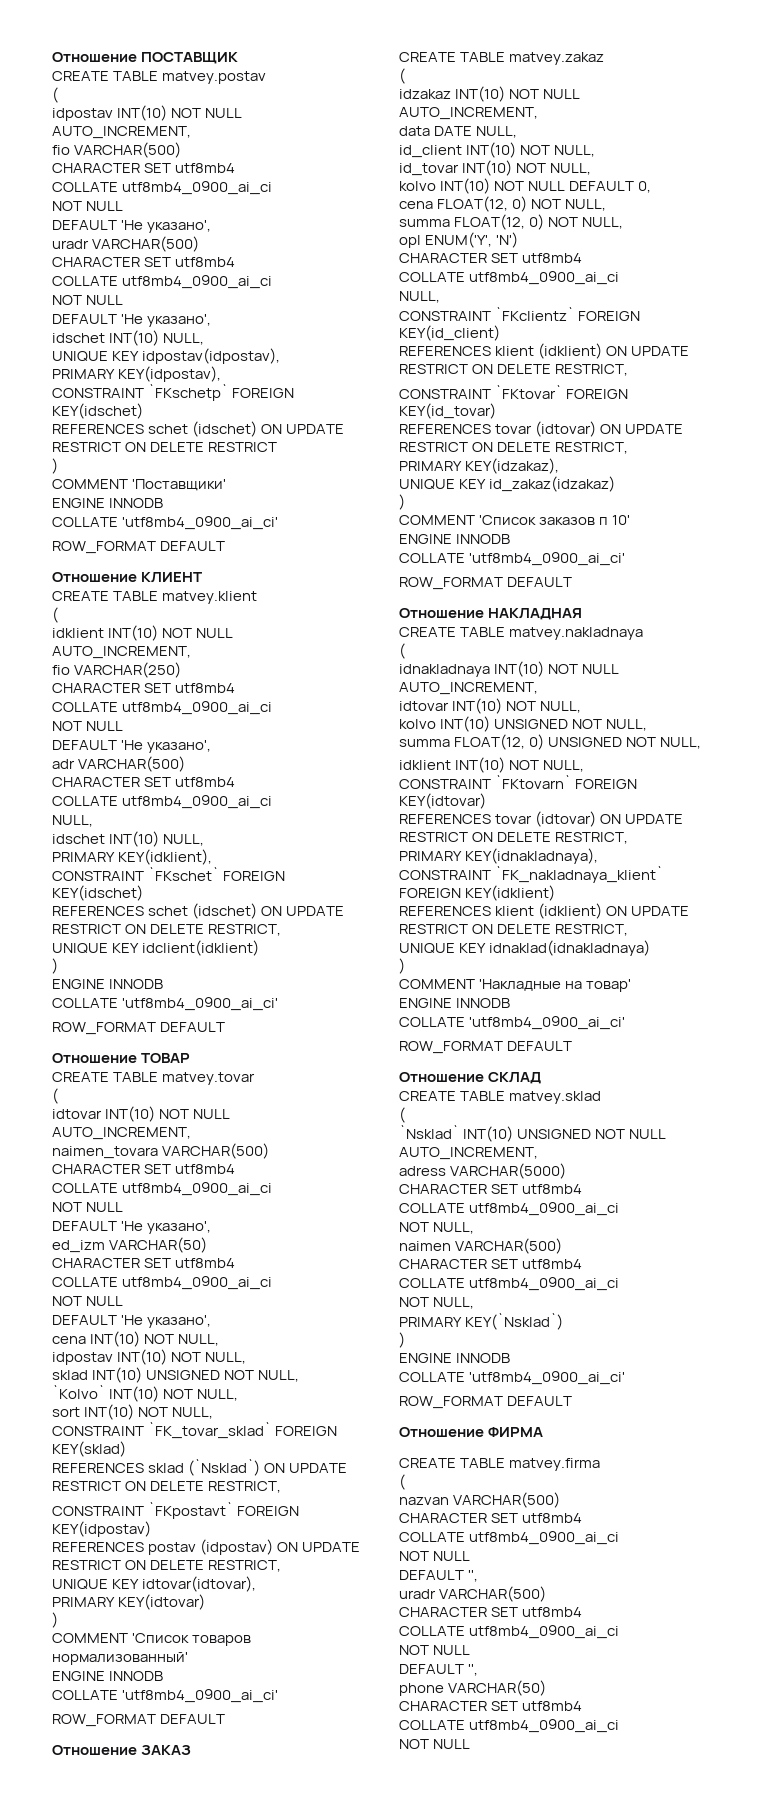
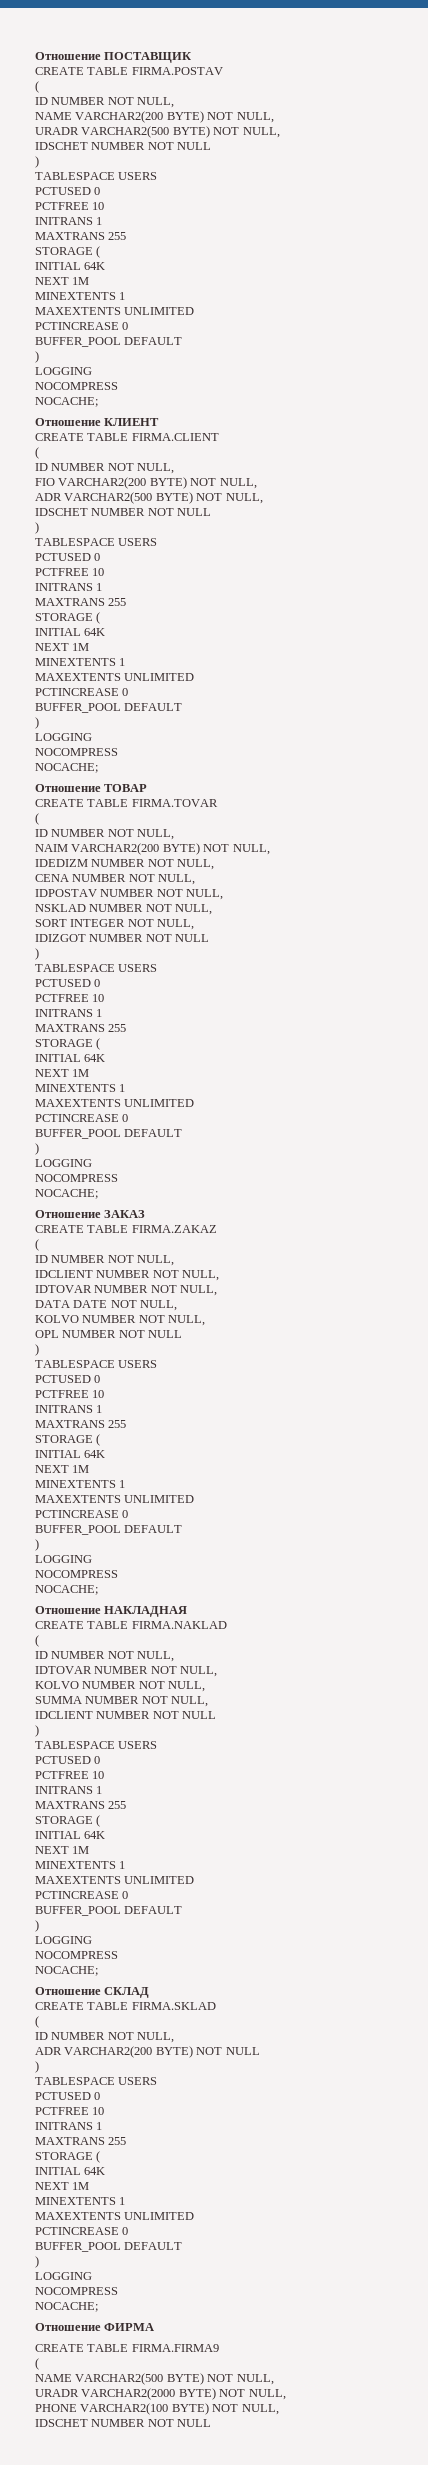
- CREATE TABLE matvey.postav
+ CREATE TABLE FIRMA.POSTAV
  (
- idpostav INT(10) NOT NULL AUTO_INCREMENT,
- fio VARCHAR(500)
- CHARACTER SET utf8mb4
- COLLATE utf8mb4_0900_ai_ci
- NOT NULL
- DEFAULT 'Не указано',
- uradr VARCHAR(500)
- CHARACTER SET utf8mb4
- COLLATE utf8mb4_0900_ai_ci
- NOT NULL
- DEFAULT 'Не указано',
- idschet INT(10) NULL,
- UNIQUE KEY idpostav(idpostav),
- PRIMARY KEY(idpostav),
- CONSTRAINT `FKschetp` FOREIGN KEY(idschet)
- REFERENCES schet (idschet) ON UPDATE RESTRICT ON DELETE RESTRICT
+ ID NUMBER NOT NULL,
+ NAME VARCHAR2(200 BYTE) NOT NULL,
+ URADR VARCHAR2(500 BYTE) NOT NULL,
+ IDSCHET NUMBER NOT NULL
  )
- COMMENT 'Поставщики'
- ENGINE INNODB
- COLLATE 'utf8mb4_0900_ai_ci'
- ROW_FORMAT DEFAULT
+ TABLESPACE USERS
+ PCTUSED 0
+ PCTFREE 10
+ INITRANS 1
+ MAXTRANS 255
+ STORAGE (
+ INITIAL 64K
+ NEXT 1M
+ MINEXTENTS 1
+ MAXEXTENTS UNLIMITED
+ PCTINCREASE 0
+ BUFFER_POOL DEFAULT
+ )
+ LOGGING
+ NOCOMPRESS
+ NOCACHE;
- CREATE TABLE matvey.klient
+ CREATE TABLE FIRMA.CLIENT
  (
- idklient INT(10) NOT NULL AUTO_INCREMENT,
- fio VARCHAR(250)
- CHARACTER SET utf8mb4
- COLLATE utf8mb4_0900_ai_ci
- NOT NULL
- DEFAULT 'Не указано',
- adr VARCHAR(500)
- CHARACTER SET utf8mb4
- COLLATE utf8mb4_0900_ai_ci
- NULL,
- idschet INT(10) NULL,
- PRIMARY KEY(idklient),
- CONSTRAINT `FKschet` FOREIGN KEY(idschet)
- REFERENCES schet (idschet) ON UPDATE RESTRICT ON DELETE RESTRICT,
- UNIQUE KEY idclient(idklient)
+ ID NUMBER NOT NULL,
+ FIO VARCHAR2(200 BYTE) NOT NULL,
+ ADR VARCHAR2(500 BYTE) NOT NULL,
+ IDSCHET NUMBER NOT NULL
  )
- ENGINE INNODB
- COLLATE 'utf8mb4_0900_ai_ci'
- ROW_FORMAT DEFAULT
+ TABLESPACE USERS
+ PCTUSED 0
+ PCTFREE 10
+ INITRANS 1
+ MAXTRANS 255
+ STORAGE (
+ INITIAL 64K
+ NEXT 1M
+ MINEXTENTS 1
+ MAXEXTENTS UNLIMITED
+ PCTINCREASE 0
+ BUFFER_POOL DEFAULT
+ )
+ LOGGING
+ NOCOMPRESS
+ NOCACHE;
- CREATE TABLE matvey.tovar
+ CREATE TABLE FIRMA.TOVAR
  (
- idtovar INT(10) NOT NULL AUTO_INCREMENT,
- naimen_tovara VARCHAR(500)
- CHARACTER SET utf8mb4
- COLLATE utf8mb4_0900_ai_ci
- NOT NULL
- DEFAULT 'Не указано',
- ed_izm VARCHAR(50)
- CHARACTER SET utf8mb4
- COLLATE utf8mb4_0900_ai_ci
- NOT NULL
- DEFAULT 'Не указано',
- cena INT(10) NOT NULL,
- idpostav INT(10) NOT NULL,
- sklad INT(10) UNSIGNED NOT NULL,
- `Kolvo` INT(10) NOT NULL,
- sort INT(10) NOT NULL,
- CONSTRAINT `FK_tovar_sklad` FOREIGN KEY(sklad)
- REFERENCES sklad (`Nsklad`) ON UPDATE RESTRICT ON DELETE RESTRICT,
- CONSTRAINT `FKpostavt` FOREIGN KEY(idpostav)
- REFERENCES postav (idpostav) ON UPDATE RESTRICT ON DELETE RESTRICT,
- UNIQUE KEY idtovar(idtovar),
- PRIMARY KEY(idtovar)
+ ID NUMBER NOT NULL,
+ NAIM VARCHAR2(200 BYTE) NOT NULL,
+ IDEDIZM NUMBER NOT NULL,
+ CENA NUMBER NOT NULL,
+ IDPOSTAV NUMBER NOT NULL,
+ NSKLAD NUMBER NOT NULL,
+ SORT INTEGER NOT NULL,
+ IDIZGOT NUMBER NOT NULL
  )
- COMMENT 'Список товаров нормализованный'
- ENGINE INNODB
- COLLATE 'utf8mb4_0900_ai_ci'
- ROW_FORMAT DEFAULT
+ TABLESPACE USERS
+ PCTUSED 0
+ PCTFREE 10
+ INITRANS 1
+ MAXTRANS 255
+ STORAGE (
+ INITIAL 64K
+ NEXT 1M
+ MINEXTENTS 1
+ MAXEXTENTS UNLIMITED
+ PCTINCREASE 0
+ BUFFER_POOL DEFAULT
+ )
+ LOGGING
+ NOCOMPRESS
+ NOCACHE;
- CREATE TABLE matvey.zakaz
+ CREATE TABLE FIRMA.ZAKAZ
  (
- idzakaz INT(10) NOT NULL AUTO_INCREMENT,
- data DATE NULL,
- id_client INT(10) NOT NULL,
- id_tovar INT(10) NOT NULL,
- kolvo INT(10) NOT NULL DEFAULT 0,
- cena FLOAT(12, 0) NOT NULL,
- summa FLOAT(12, 0) NOT NULL,
- opl ENUM('Y', 'N')
- CHARACTER SET utf8mb4
- COLLATE utf8mb4_0900_ai_ci
- NULL,
- CONSTRAINT `FKclientz` FOREIGN KEY(id_client)
- REFERENCES klient (idklient) ON UPDATE RESTRICT ON DELETE RESTRICT,
- CONSTRAINT `FKtovar` FOREIGN KEY(id_tovar)
- REFERENCES tovar (idtovar) ON UPDATE RESTRICT ON DELETE RESTRICT,
- PRIMARY KEY(idzakaz),
- UNIQUE KEY id_zakaz(idzakaz)
+ ID NUMBER NOT NULL,
+ IDCLIENT NUMBER NOT NULL,
+ IDTOVAR NUMBER NOT NULL,
+ DATA DATE NOT NULL,
+ KOLVO NUMBER NOT NULL,
+ OPL NUMBER NOT NULL
  )
- COMMENT 'Список заказов п 10'
- ENGINE INNODB
- COLLATE 'utf8mb4_0900_ai_ci'
- ROW_FORMAT DEFAULT
+ TABLESPACE USERS
+ PCTUSED 0
+ PCTFREE 10
+ INITRANS 1
+ MAXTRANS 255
+ STORAGE (
+ INITIAL 64K
+ NEXT 1M
+ MINEXTENTS 1
+ MAXEXTENTS UNLIMITED
+ PCTINCREASE 0
+ BUFFER_POOL DEFAULT
+ )
+ LOGGING
+ NOCOMPRESS
+ NOCACHE;
- CREATE TABLE matvey.nakladnaya
+ CREATE TABLE FIRMA.NAKLAD
  (
- idnakladnaya INT(10) NOT NULL AUTO_INCREMENT,
- idtovar INT(10) NOT NULL,
- kolvo INT(10) UNSIGNED NOT NULL,
- summa FLOAT(12, 0) UNSIGNED NOT NULL,
- idklient INT(10) NOT NULL,
- CONSTRAINT `FKtovarn` FOREIGN KEY(idtovar)
- REFERENCES tovar (idtovar) ON UPDATE RESTRICT ON DELETE RESTRICT,
- PRIMARY KEY(idnakladnaya),
- CONSTRAINT `FK_nakladnaya_klient` FOREIGN KEY(idklient)
- REFERENCES klient (idklient) ON UPDATE RESTRICT ON DELETE RESTRICT,
- UNIQUE KEY idnaklad(idnakladnaya)
+ ID NUMBER NOT NULL,
+ IDTOVAR NUMBER NOT NULL,
+ KOLVO NUMBER NOT NULL,
+ SUMMA NUMBER NOT NULL,
+ IDCLIENT NUMBER NOT NULL
  )
- COMMENT 'Накладные на товар'
- ENGINE INNODB
- COLLATE 'utf8mb4_0900_ai_ci'
- ROW_FORMAT DEFAULT
+ TABLESPACE USERS
+ PCTUSED 0
+ PCTFREE 10
+ INITRANS 1
+ MAXTRANS 255
+ STORAGE (
+ INITIAL 64K
+ NEXT 1M
+ MINEXTENTS 1
+ MAXEXTENTS UNLIMITED
+ PCTINCREASE 0
+ BUFFER_POOL DEFAULT
+ )
+ LOGGING
+ NOCOMPRESS
+ NOCACHE;
- CREATE TABLE matvey.sklad
+ CREATE TABLE FIRMA.SKLAD
  (
- `Nsklad` INT(10) UNSIGNED NOT NULL AUTO_INCREMENT,
- adress VARCHAR(5000)
- CHARACTER SET utf8mb4
- COLLATE utf8mb4_0900_ai_ci
- NOT NULL,
- naimen VARCHAR(500)
- CHARACTER SET utf8mb4
- COLLATE utf8mb4_0900_ai_ci
- NOT NULL,
- PRIMARY KEY(`Nsklad`)
+ ID NUMBER NOT NULL,
+ ADR VARCHAR2(200 BYTE) NOT NULL
  )
- ENGINE INNODB
- COLLATE 'utf8mb4_0900_ai_ci'
- ROW_FORMAT DEFAULT
+ TABLESPACE USERS
+ PCTUSED 0
+ PCTFREE 10
+ INITRANS 1
+ MAXTRANS 255
+ STORAGE (
+ INITIAL 64K
+ NEXT 1M
+ MINEXTENTS 1
+ MAXEXTENTS UNLIMITED
+ PCTINCREASE 0
+ BUFFER_POOL DEFAULT
+ )
+ LOGGING
+ NOCOMPRESS
+ NOCACHE;
- CREATE TABLE matvey.firma
+ CREATE TABLE FIRMA.FIRMA9
  (
- nazvan VARCHAR(500)
- CHARACTER SET utf8mb4
- COLLATE utf8mb4_0900_ai_ci
- NOT NULL
- DEFAULT '',
- uradr VARCHAR(500)
- CHARACTER SET utf8mb4
- COLLATE utf8mb4_0900_ai_ci
- NOT NULL
- DEFAULT '',
- phone VARCHAR(50)
- CHARACTER SET utf8mb4
- COLLATE utf8mb4_0900_ai_ci
- NOT NULL
+ NAME VARCHAR2(500 BYTE) NOT NULL,
+ URADR VARCHAR2(2000 BYTE) NOT NULL,
+ PHONE VARCHAR2(100 BYTE) NOT NULL,
+ IDSCHET NUMBER NOT NULL

